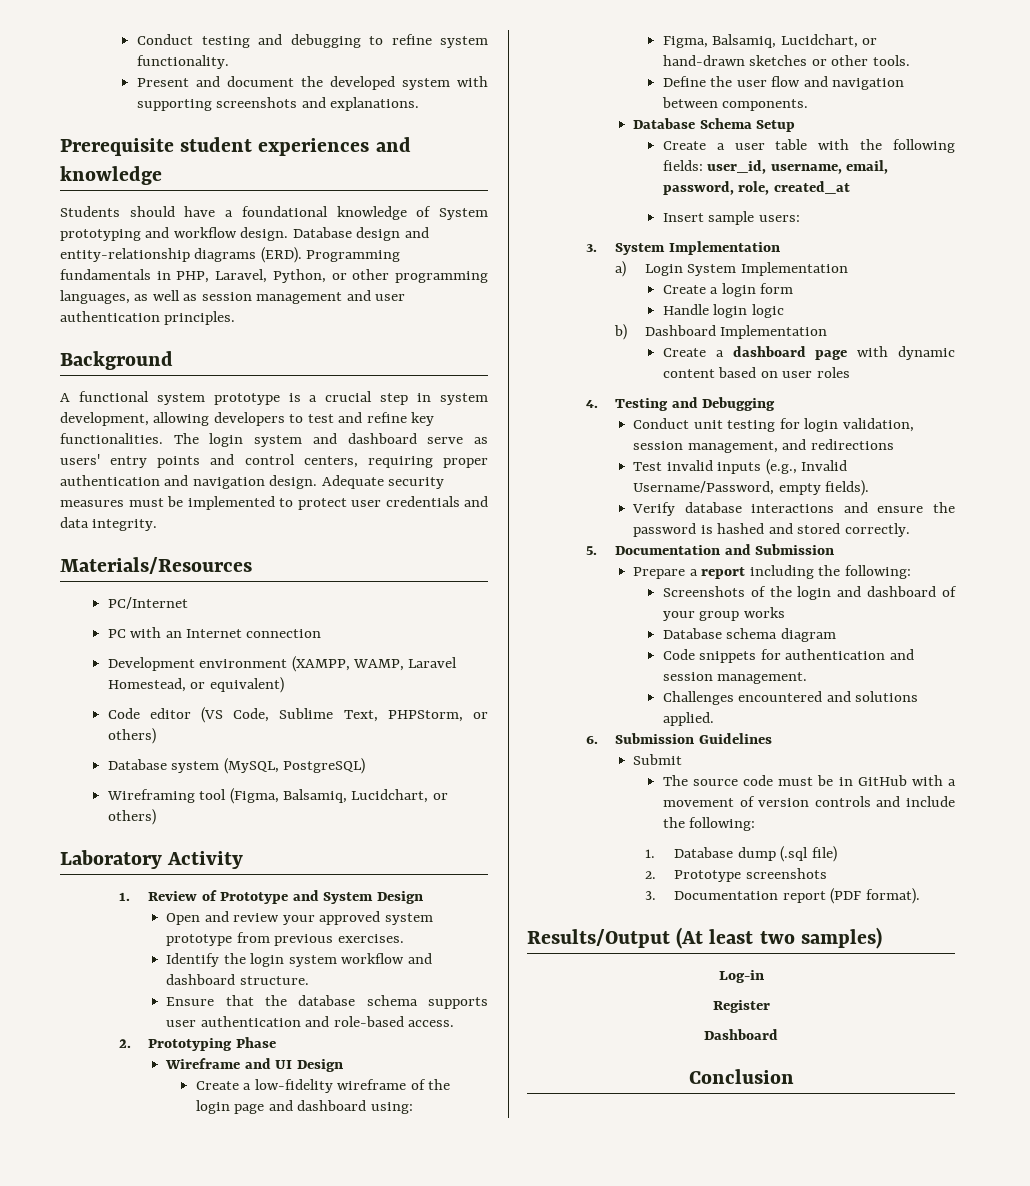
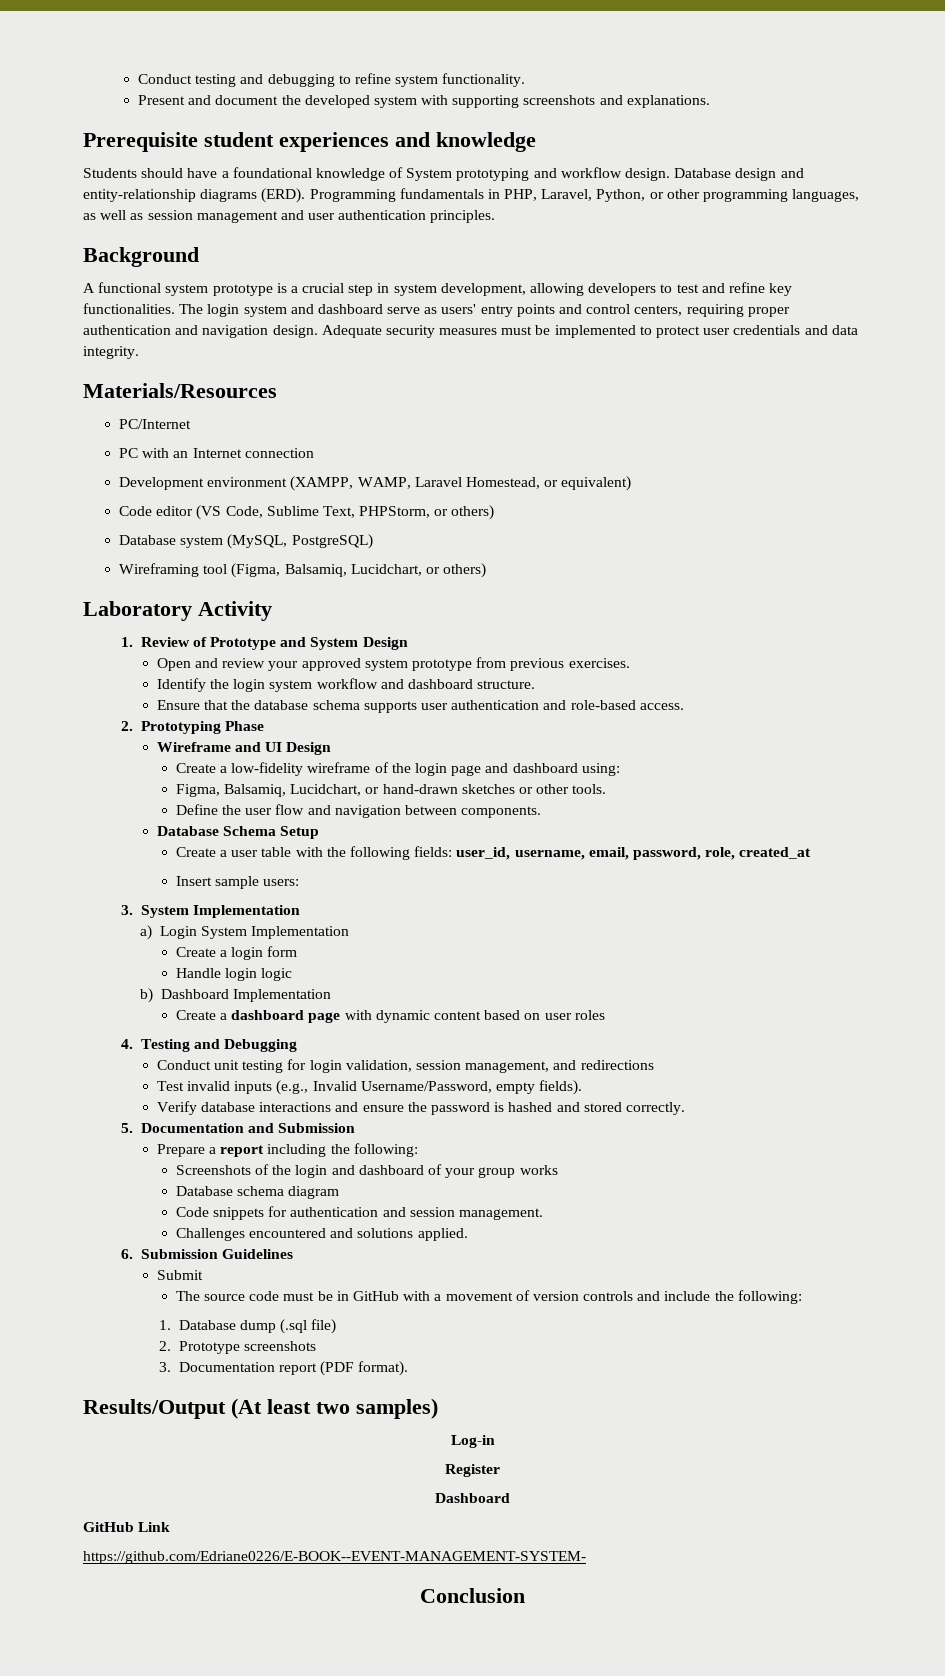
+ GitHub Link
+ https://github.com/Edriane0226/E-BOOK--EVENT-MANAGEMENT-SYSTEM-

